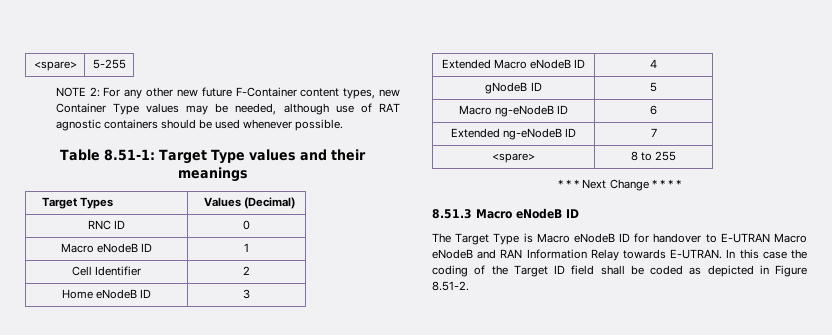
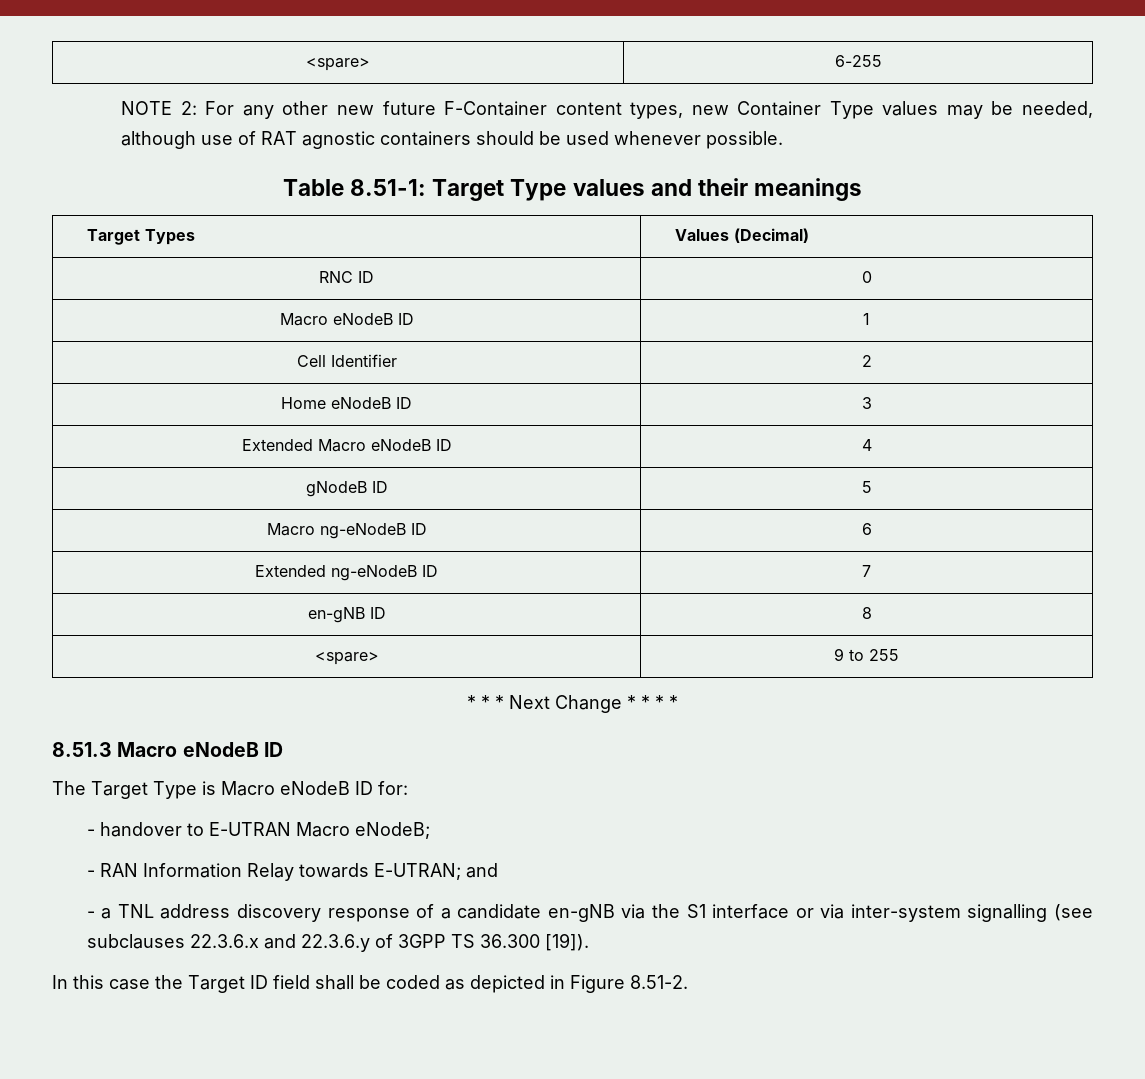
- <spare> | 5-255
+ <spare> | 6-255
- <spare> | 8 to 255
+ en-gNB ID | 8
+ <spare> | 9 to 255
- The Target Type is Macro eNodeB ID for handover to E-UTRAN Macro eNodeB and RAN Information Relay towards E-UTRAN. In this case the coding of the Target ID field shall be coded as depicted in Figure 8.51-2.
+ The Target Type is Macro eNodeB ID for:
+ - handover to E-UTRAN Macro eNodeB;
+ - RAN Information Relay towards E-UTRAN; and
+ - a TNL address discovery response of a candidate en-gNB via the S1 interface or via inter-system signalling (see subclauses 22.3.6.x and 22.3.6.y of 3GPP TS 36.300 [19]).
+ In this case the Target ID field shall be coded as depicted in Figure 8.51-2.

